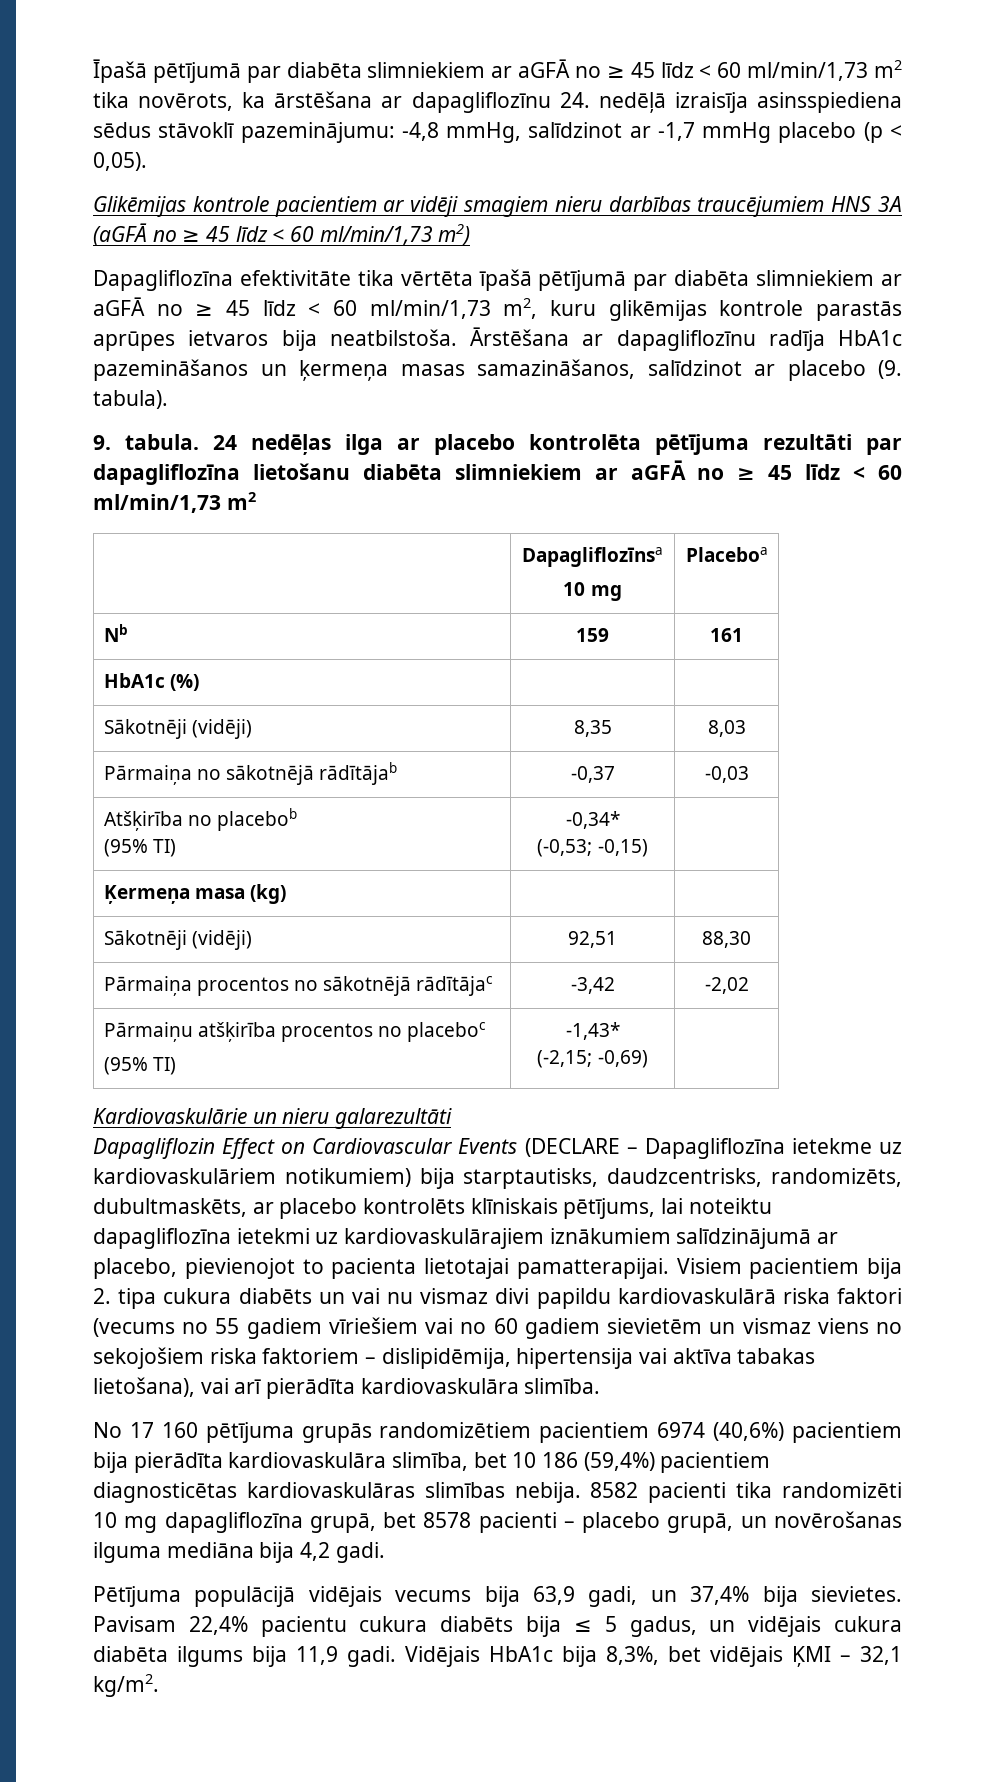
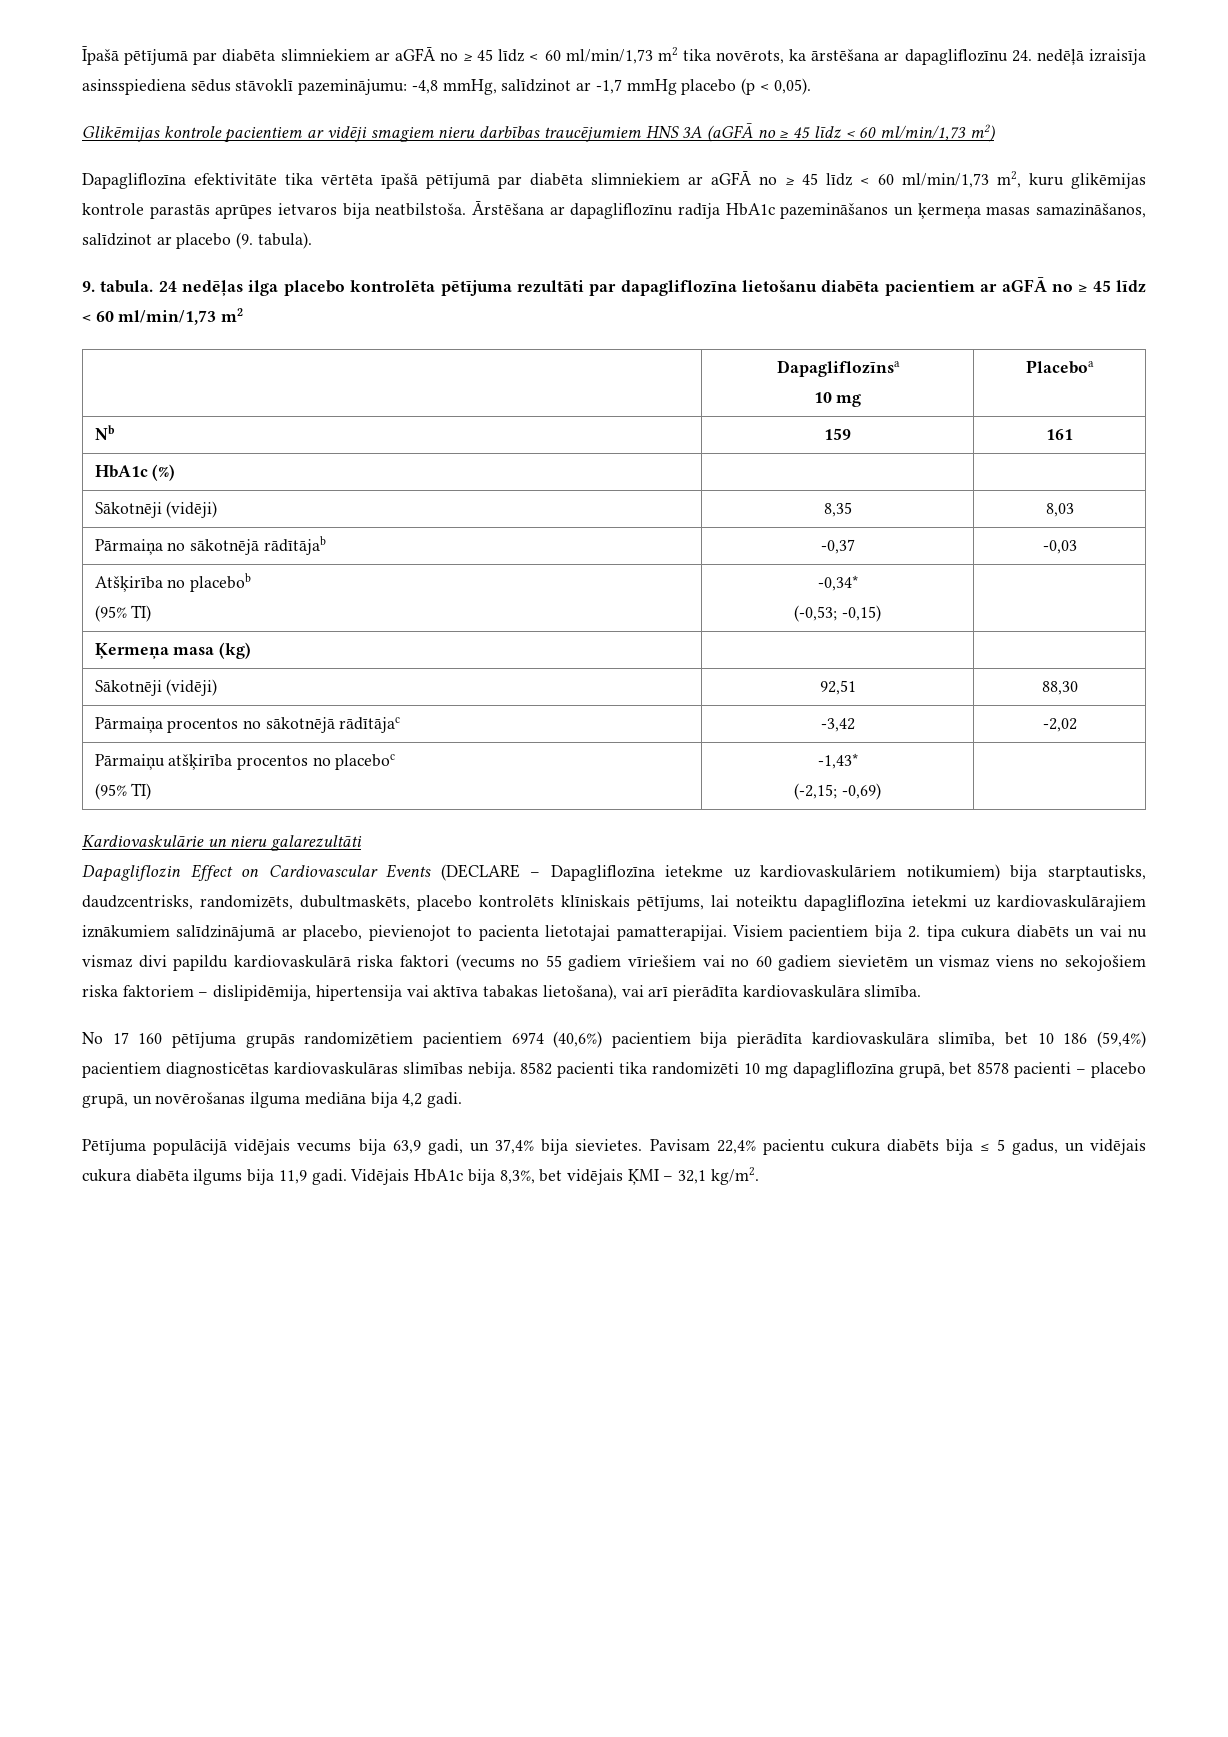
- 24 nedēļas ilga ar placebo kontrolēta pētījuma rezultāti par dapagliflozīna lietošanu diabēta slimniekiem ar aGFĀ no ≥ 45 līdz < 60 ml/min/1,73 m2
+ 24 nedēļas ilga placebo kontrolēta pētījuma rezultāti par dapagliflozīna lietošanu diabēta pacientiem ar aGFĀ no ≥ 45 līdz < 60 ml/min/1,73 m2
- Dapagliflozin Effect on Cardiovascular Events (DECLARE – Dapagliflozīna ietekme uz kardiovaskulāriem notikumiem) bija starptautisks, daudzcentrisks, randomizēts, dubultmaskēts, ar placebo kontrolēts klīniskais pētījums, lai noteiktu dapagliflozīna ietekmi uz kardiovaskulārajiem iznākumiem salīdzinājumā ar placebo, pievienojot to pacienta lietotajai pamatterapijai.
+ Dapagliflozin Effect on Cardiovascular Events (DECLARE – Dapagliflozīna ietekme uz kardiovaskulāriem notikumiem) bija starptautisks, daudzcentrisks, randomizēts, dubultmaskēts, placebo kontrolēts klīniskais pētījums, lai noteiktu dapagliflozīna ietekmi uz kardiovaskulārajiem iznākumiem salīdzinājumā ar placebo, pievienojot to pacienta lietotajai pamatterapijai.

